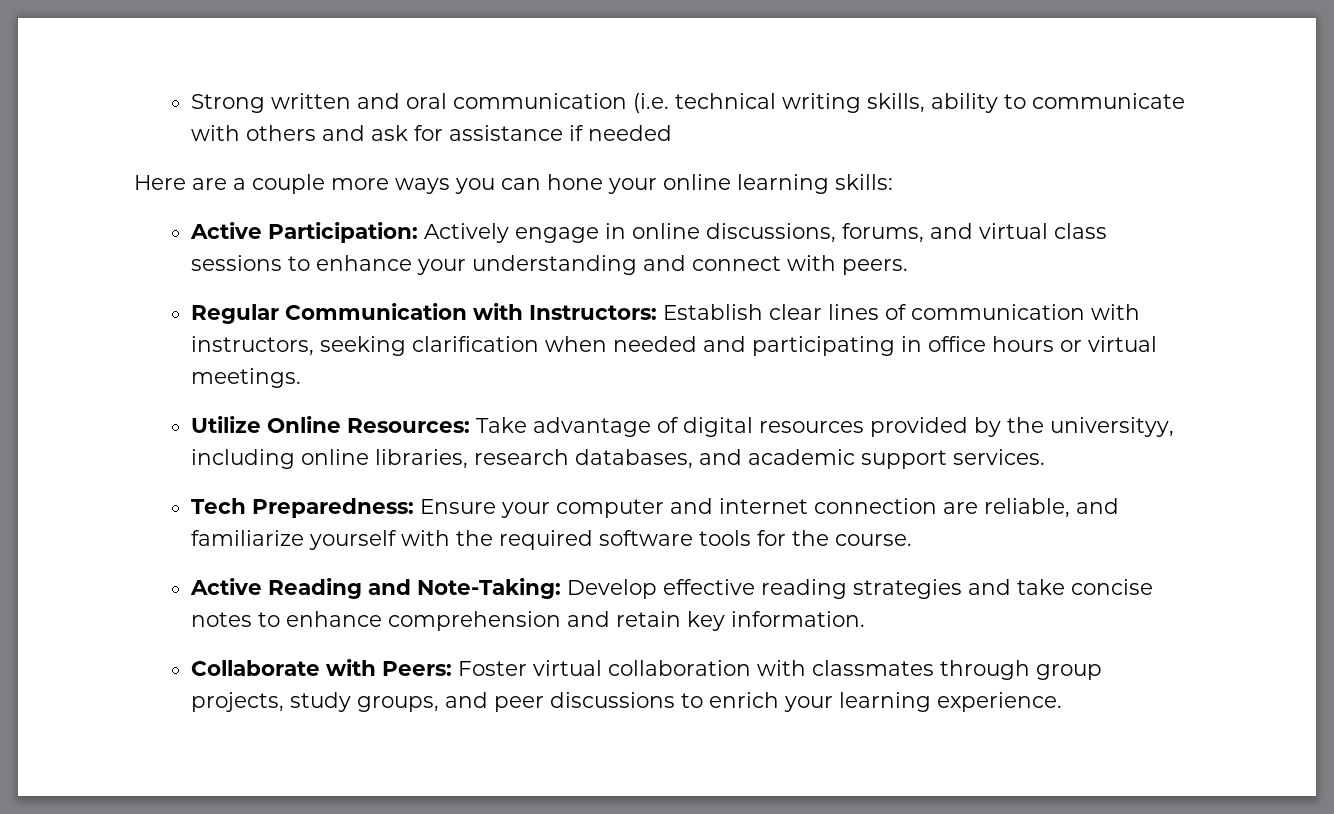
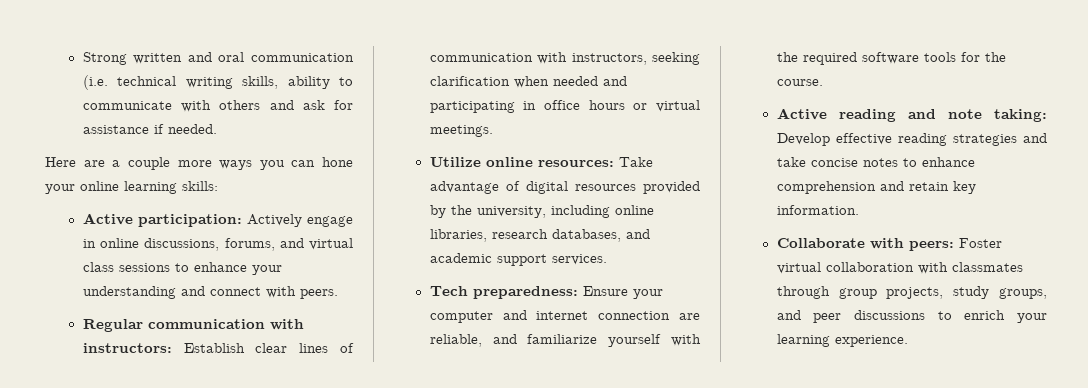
- Strong written and oral communication (i.e. technical writing skills, ability to communicate with others and ask for assistance if needed
+ Strong written and oral communication (i.e. technical writing skills, ability to communicate with others and ask for assistance if needed.
- Active Participation: Actively engage in online discussions, forums, and virtual class sessions to enhance your understanding and connect with peers.
+ Active participation: Actively engage in online discussions, forums, and virtual class sessions to enhance your understanding and connect with peers.
- Regular Communication with Instructors: Establish clear lines of communication with instructors, seeking clarification when needed and participating in office hours or virtual meetings.
+ Regular communication with instructors: Establish clear lines of communication with instructors, seeking clarification when needed and participating in office hours or virtual meetings.
- Utilize Online Resources: Take advantage of digital resources provided by the universityy, including online libraries, research databases, and academic support services.
+ Utilize online resources: Take advantage of digital resources provided by the university, including online libraries, research databases, and academic support services.
- Tech Preparedness: Ensure your computer and internet connection are reliable, and familiarize yourself with the required software tools for the course.
+ Tech preparedness: Ensure your computer and internet connection are reliable, and familiarize yourself with the required software tools for the course.
- Active Reading and Note-Taking: Develop effective reading strategies and take concise notes to enhance comprehension and retain key information.
+ Active reading and note taking: Develop effective reading strategies and take concise notes to enhance comprehension and retain key information.
- Collaborate with Peers: Foster virtual collaboration with classmates through group projects, study groups, and peer discussions to enrich your learning experience.
+ Collaborate with peers: Foster virtual collaboration with classmates through group projects, study groups, and peer discussions to enrich your learning experience.

